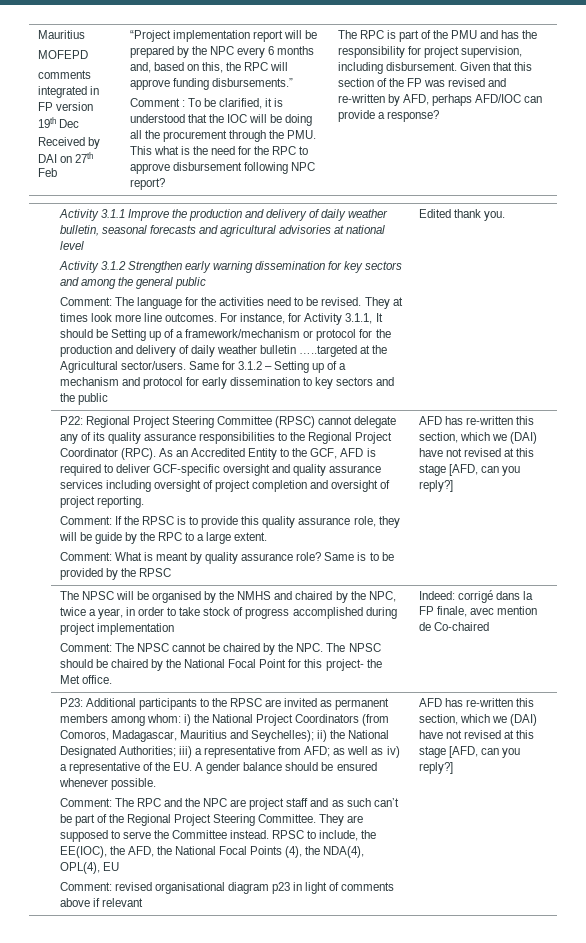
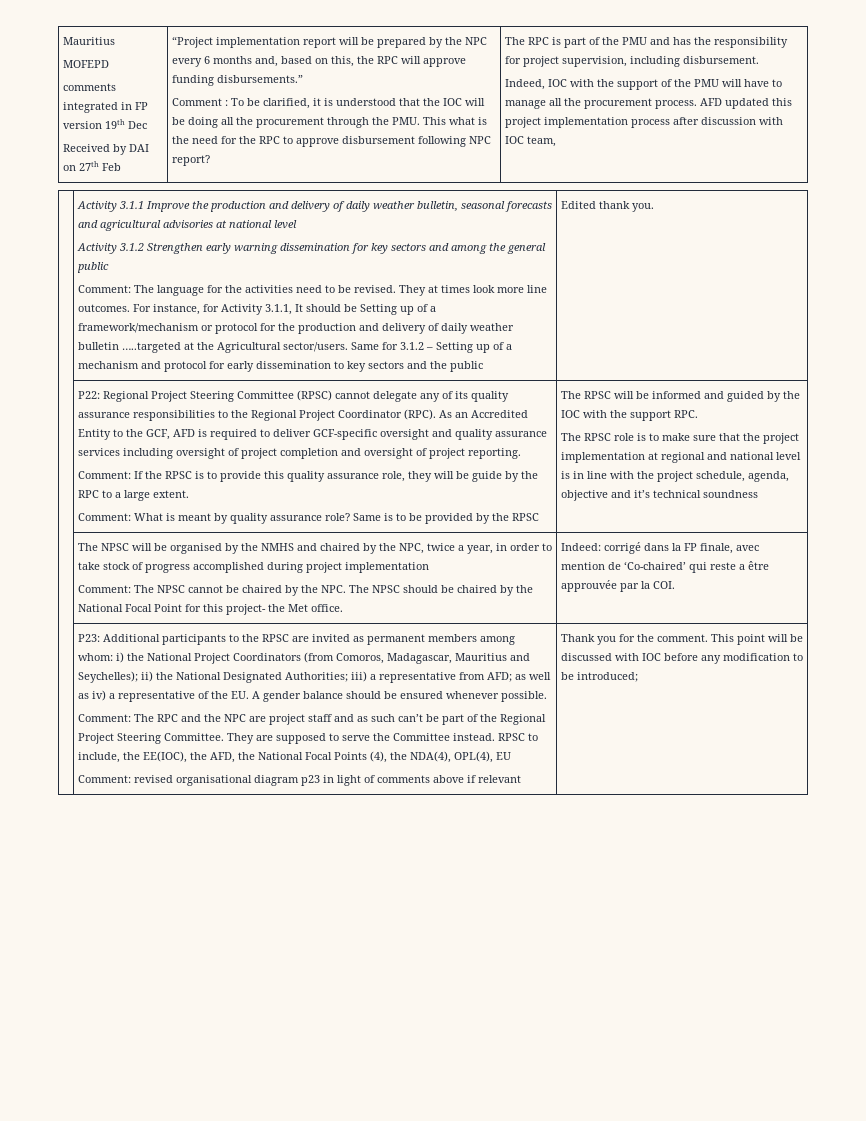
- The RPC is part of the PMU and has the responsibility for project supervision, including disbursement. Given that this section of the FP was revised and re-written by AFD, perhaps AFD/IOC can provide a response?
+ The RPC is part of the PMU and has the responsibility for project supervision, including disbursement.
+ Indeed, IOC with the support of the PMU will have to manage all the procurement process. AFD updated this project implementation process after discussion with IOC team,
- Same is to be provided by the RPSC | AFD has re-written this section, which we (DAI) have not revised at this stage [AFD, can you reply?]
+ Same is to be provided by the RPSC | The RPSC will be informed and guided by the IOC with the support RPC.
+ The RPSC role is to make sure that the project implementation at regional and national level is in line with the project schedule, agenda, objective and it’s technical soundness
- Indeed: corrigé dans la FP finale, avec mention de Co-chaired
+ Indeed: corrigé dans la FP finale, avec mention de ‘Co-chaired’ qui reste a être approuvée par la COI.
- Comment: revised organisational diagram p23 in light of comments above if relevant | AFD has re-written this section, which we (DAI) have not revised at this stage [AFD, can you reply?]
+ Comment: revised organisational diagram p23 in light of comments above if relevant | Thank you for the comment. This point will be discussed with IOC before any modification to be introduced;

